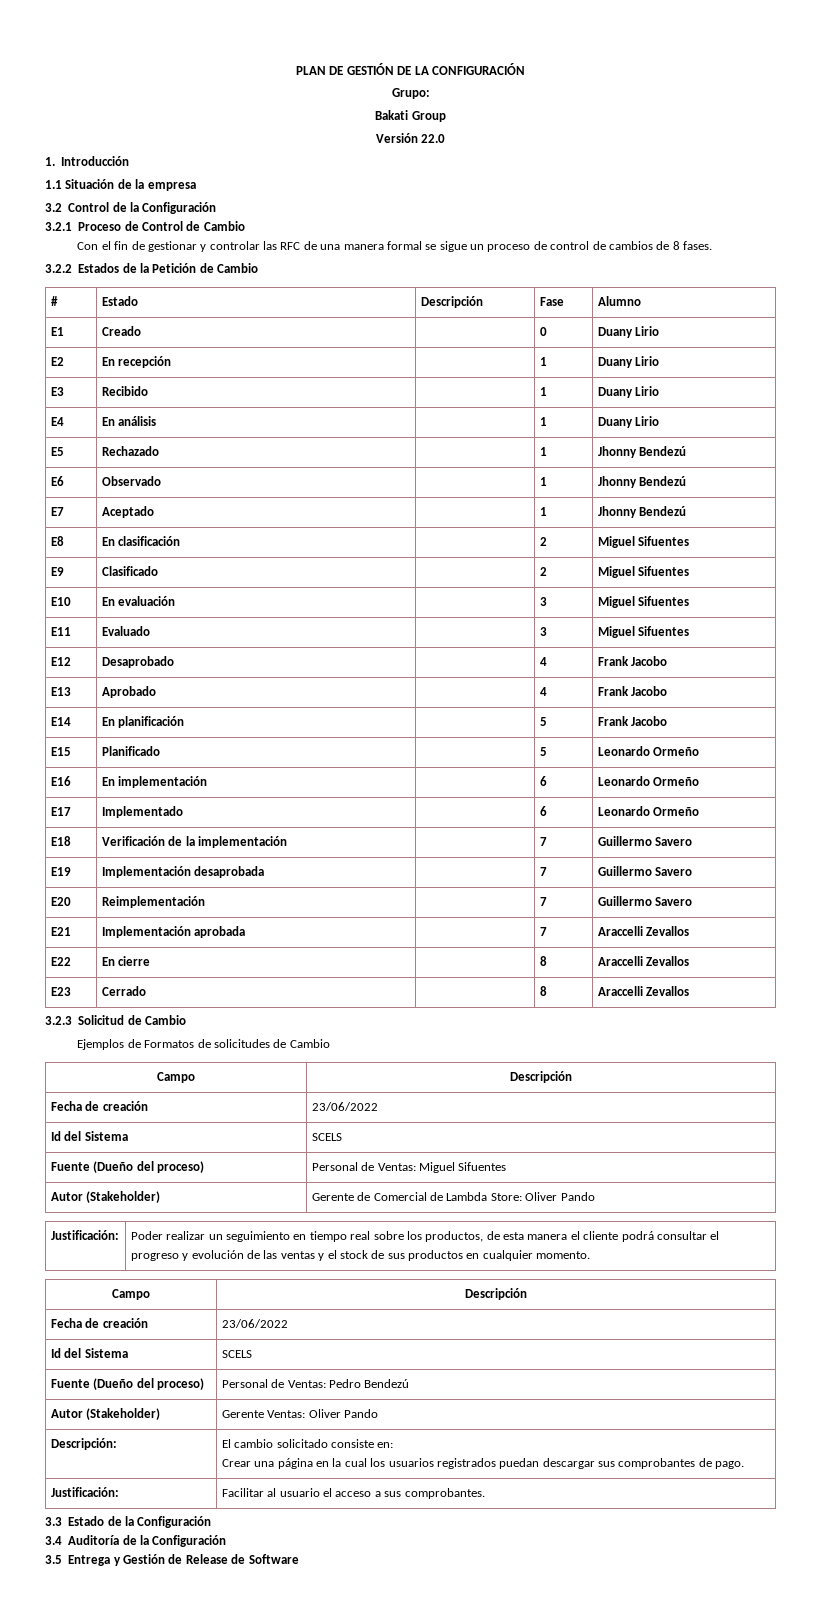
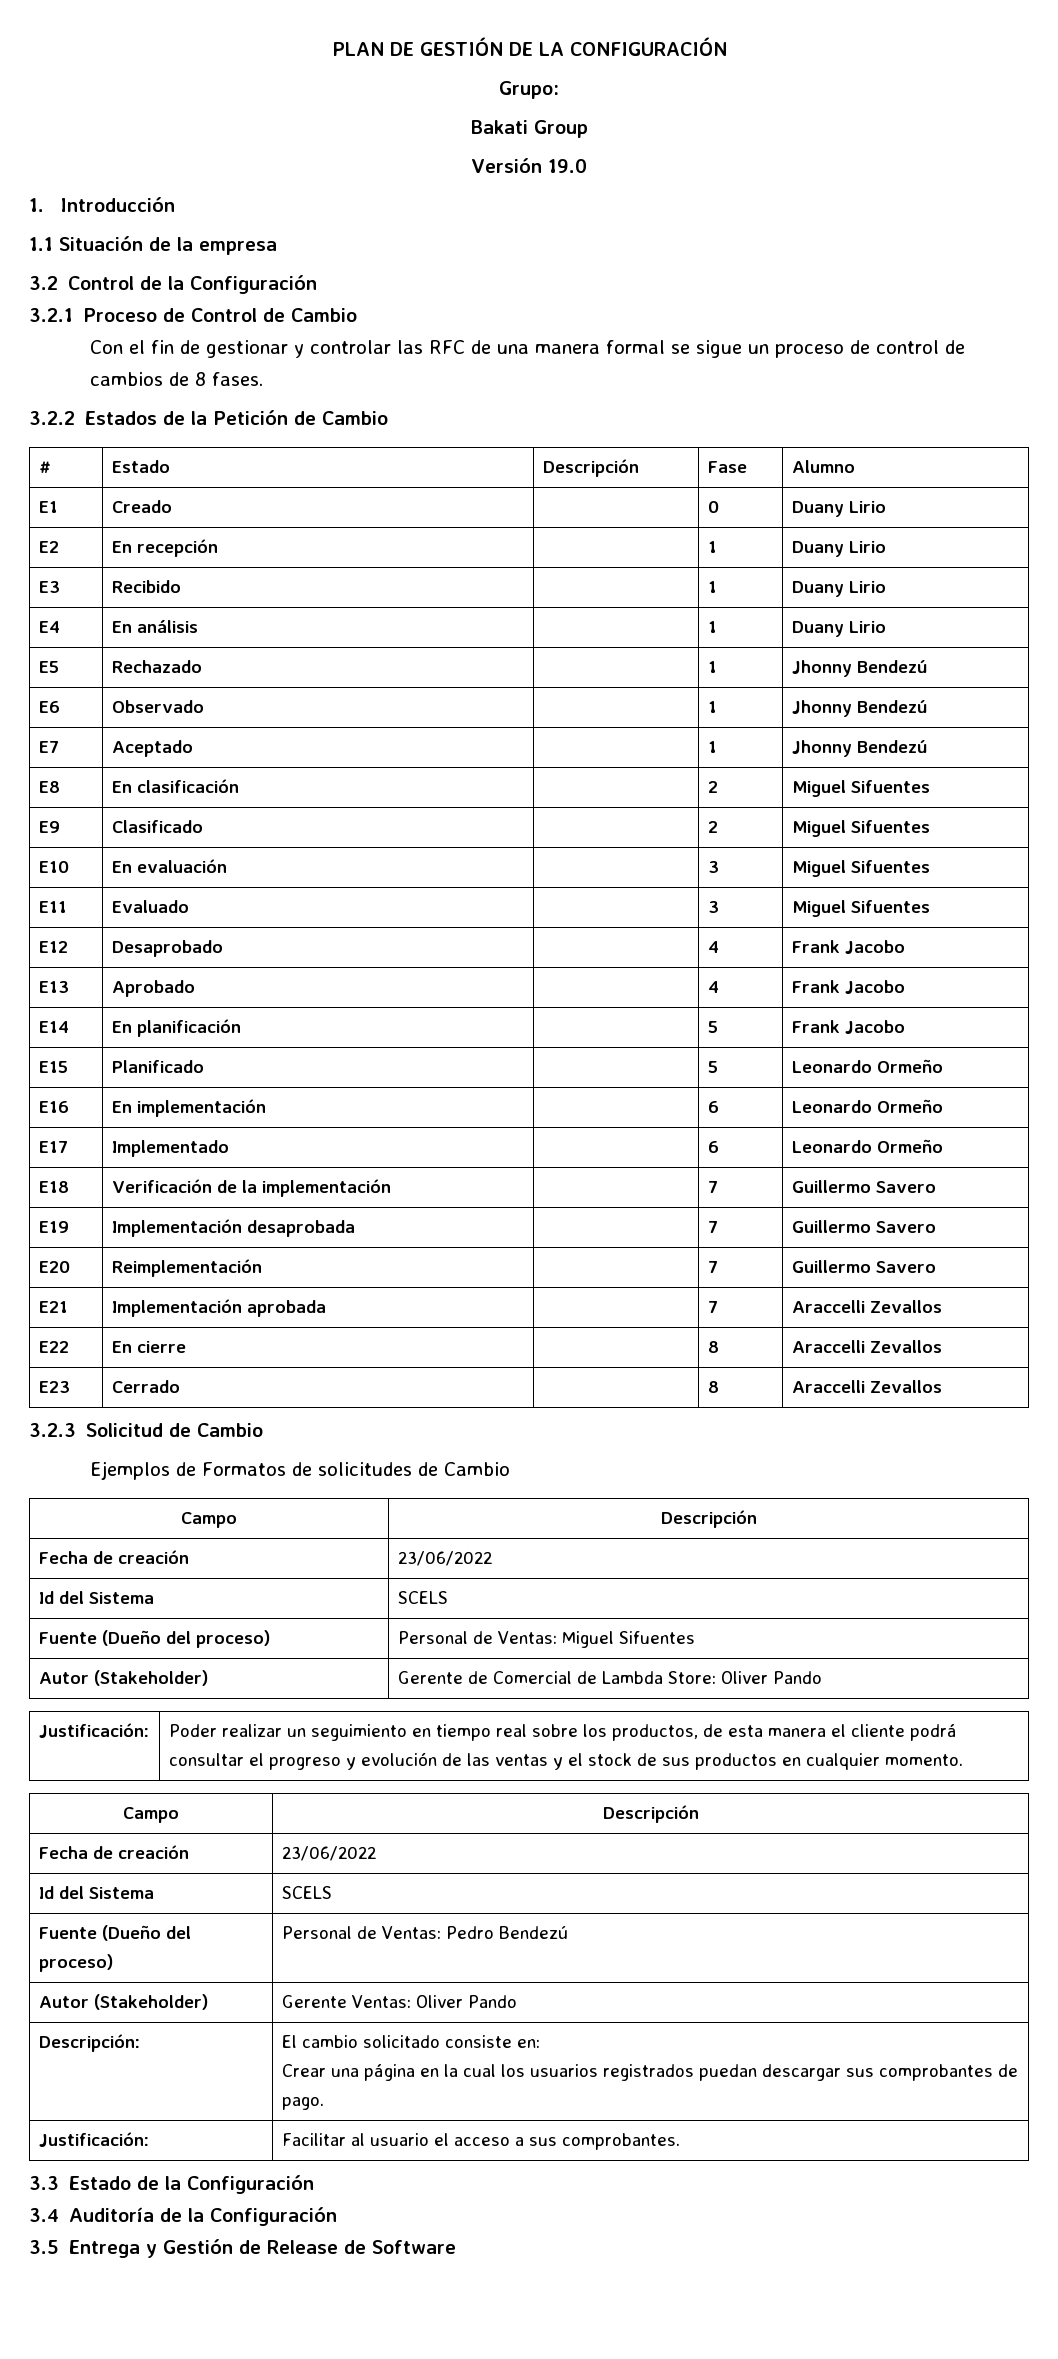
- Versión 22.0
+ Versión 19.0

